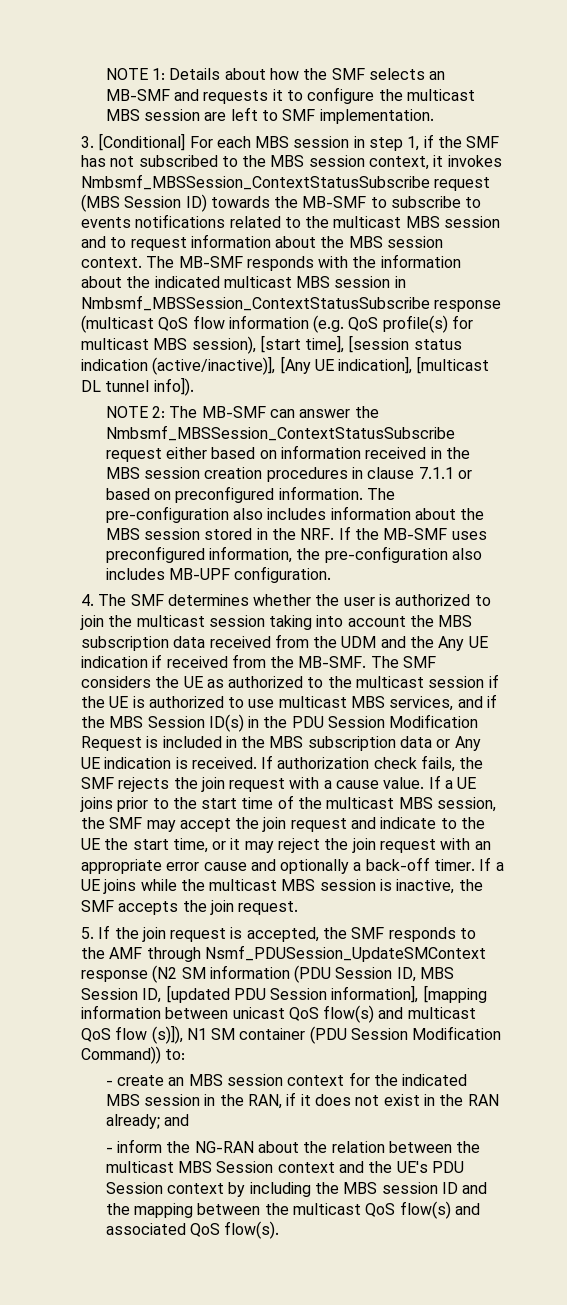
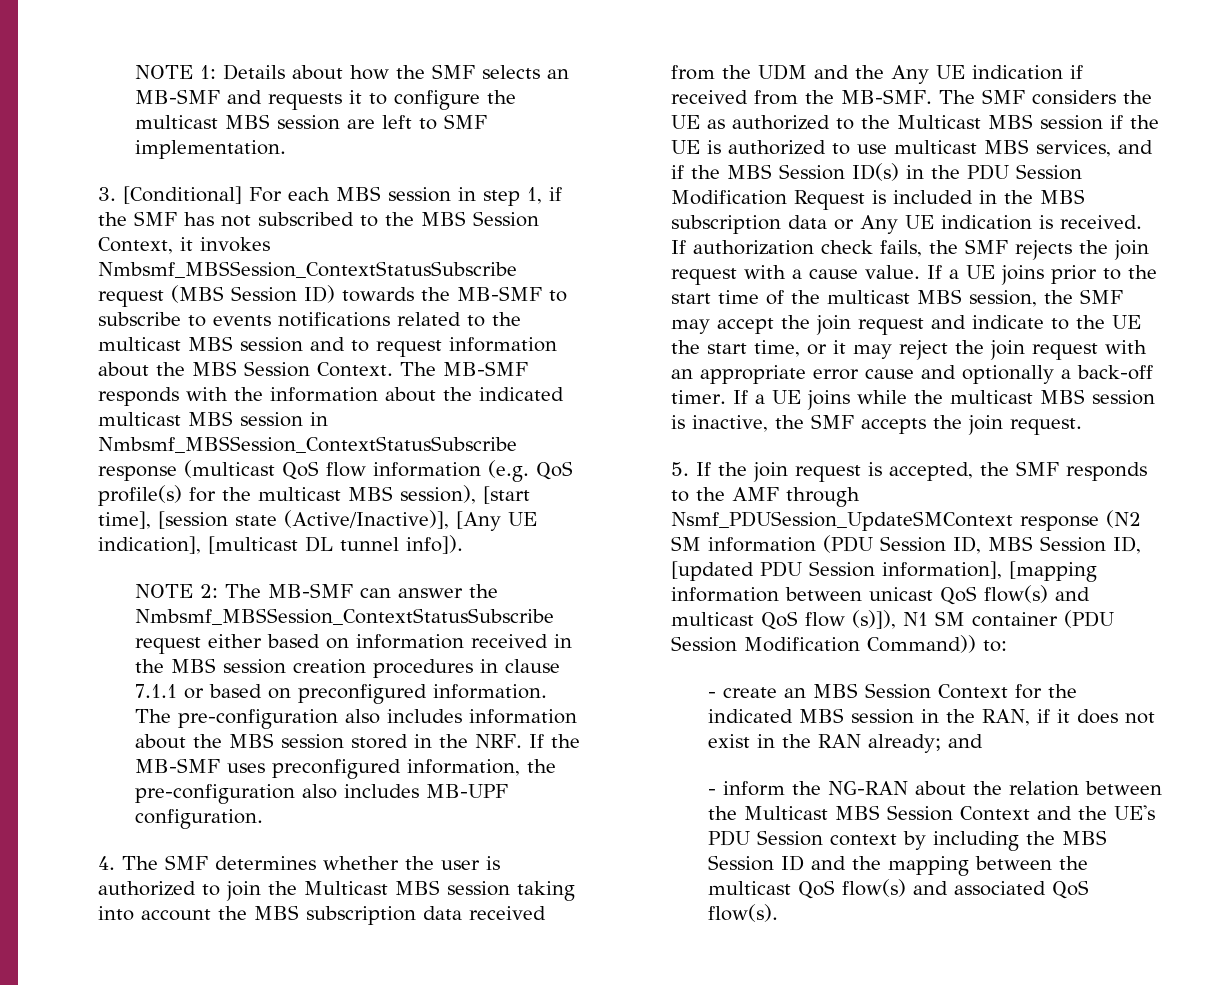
- 3. [Conditional] For each MBS session in step 1, if the SMF has not subscribed to the MBS session context, it invokes Nmbsmf_MBSSession_ContextStatusSubscribe request (MBS Session ID) towards the MB-SMF to subscribe to events notifications related to the multicast MBS session and to request information about the MBS session context.
+ 3. [Conditional] For each MBS session in step 1, if the SMF has not subscribed to the MBS Session Context, it invokes Nmbsmf_MBSSession_ContextStatusSubscribe request (MBS Session ID) towards the MB-SMF to subscribe to events notifications related to the multicast MBS session and to request information about the MBS Session Context.
- The MB-SMF responds with the information about the indicated multicast MBS session in Nmbsmf_MBSSession_ContextStatusSubscribe response (multicast QoS flow information (e.g. QoS profile(s) for multicast MBS session), [start time], [session status indication (active/inactive)], [Any UE indication], [multicast DL tunnel info]).
+ The MB-SMF responds with the information about the indicated multicast MBS session in Nmbsmf_MBSSession_ContextStatusSubscribe response (multicast QoS flow information (e.g. QoS profile(s) for the multicast MBS session), [start time], [session state (Active/Inactive)], [Any UE indication], [multicast DL tunnel info]).
- 4. The SMF determines whether the user is authorized to join the multicast session taking into account the MBS subscription data received from the UDM and the Any UE indication if received from the MB-SMF.
+ 4. The SMF determines whether the user is authorized to join the Multicast MBS session taking into account the MBS subscription data received from the UDM and the Any UE indication if received from the MB-SMF.
- The SMF considers the UE as authorized to the multicast session if the UE is authorized to use multicast MBS services, and if the MBS Session ID(s) in the PDU Session Modification Request is included in the MBS subscription data or Any UE indication is received.
+ The SMF considers the UE as authorized to the Multicast MBS session if the UE is authorized to use multicast MBS services, and if the MBS Session ID(s) in the PDU Session Modification Request is included in the MBS subscription data or Any UE indication is received.
- - create an MBS session context for the indicated MBS session in the RAN, if it does not exist in the RAN already; and
+ - create an MBS Session Context for the indicated MBS session in the RAN, if it does not exist in the RAN already; and
- - inform the NG-RAN about the relation between the multicast MBS Session context and the UE's PDU Session context by including the MBS session ID and the mapping between the multicast QoS flow(s) and associated QoS flow(s).
+ - inform the NG-RAN about the relation between the Multicast MBS Session Context and the UE's PDU Session context by including the MBS Session ID and the mapping between the multicast QoS flow(s) and associated QoS flow(s).

